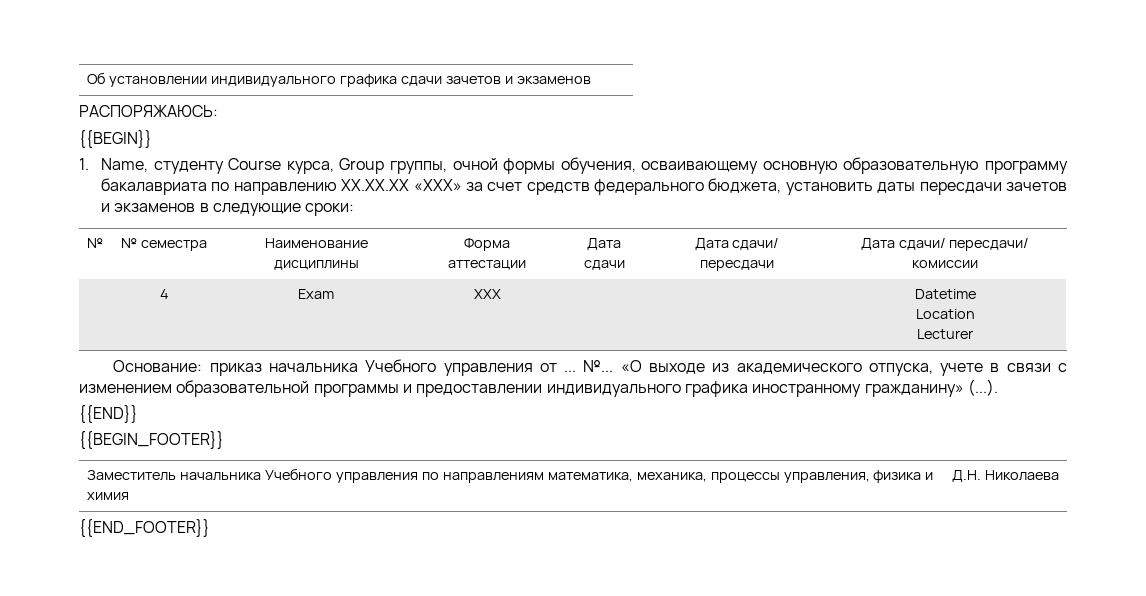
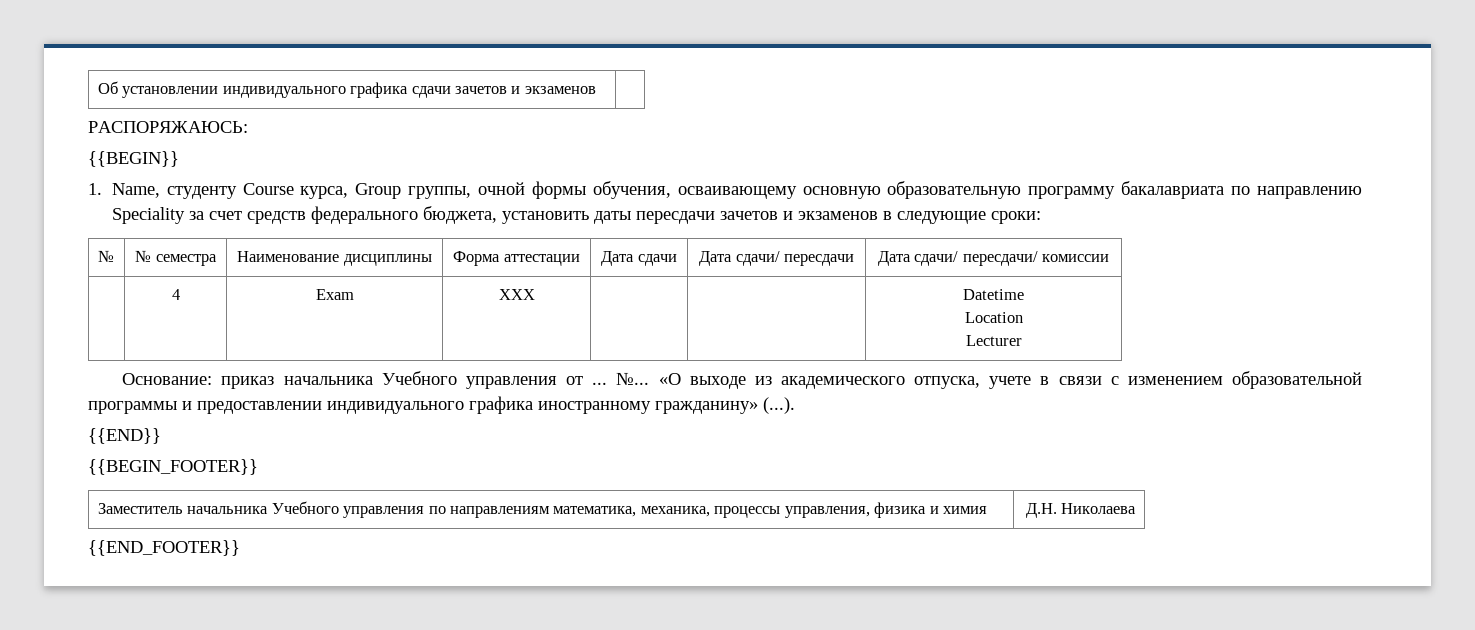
- 1. Name, студенту Course курса, Group группы, очной формы обучения, осваивающему основную образовательную программу бакалавриата по направлению XX.XX.XX «XXX» за счет средств федерального бюджета, установить даты пересдачи зачетов и экзаменов в следующие сроки:
+ 1. Name, студенту Course курса, Group группы, очной формы обучения, осваивающему основную образовательную программу бакалавриата по направлению Speciality за счет средств федерального бюджета, установить даты пересдачи зачетов и экзаменов в следующие сроки:

